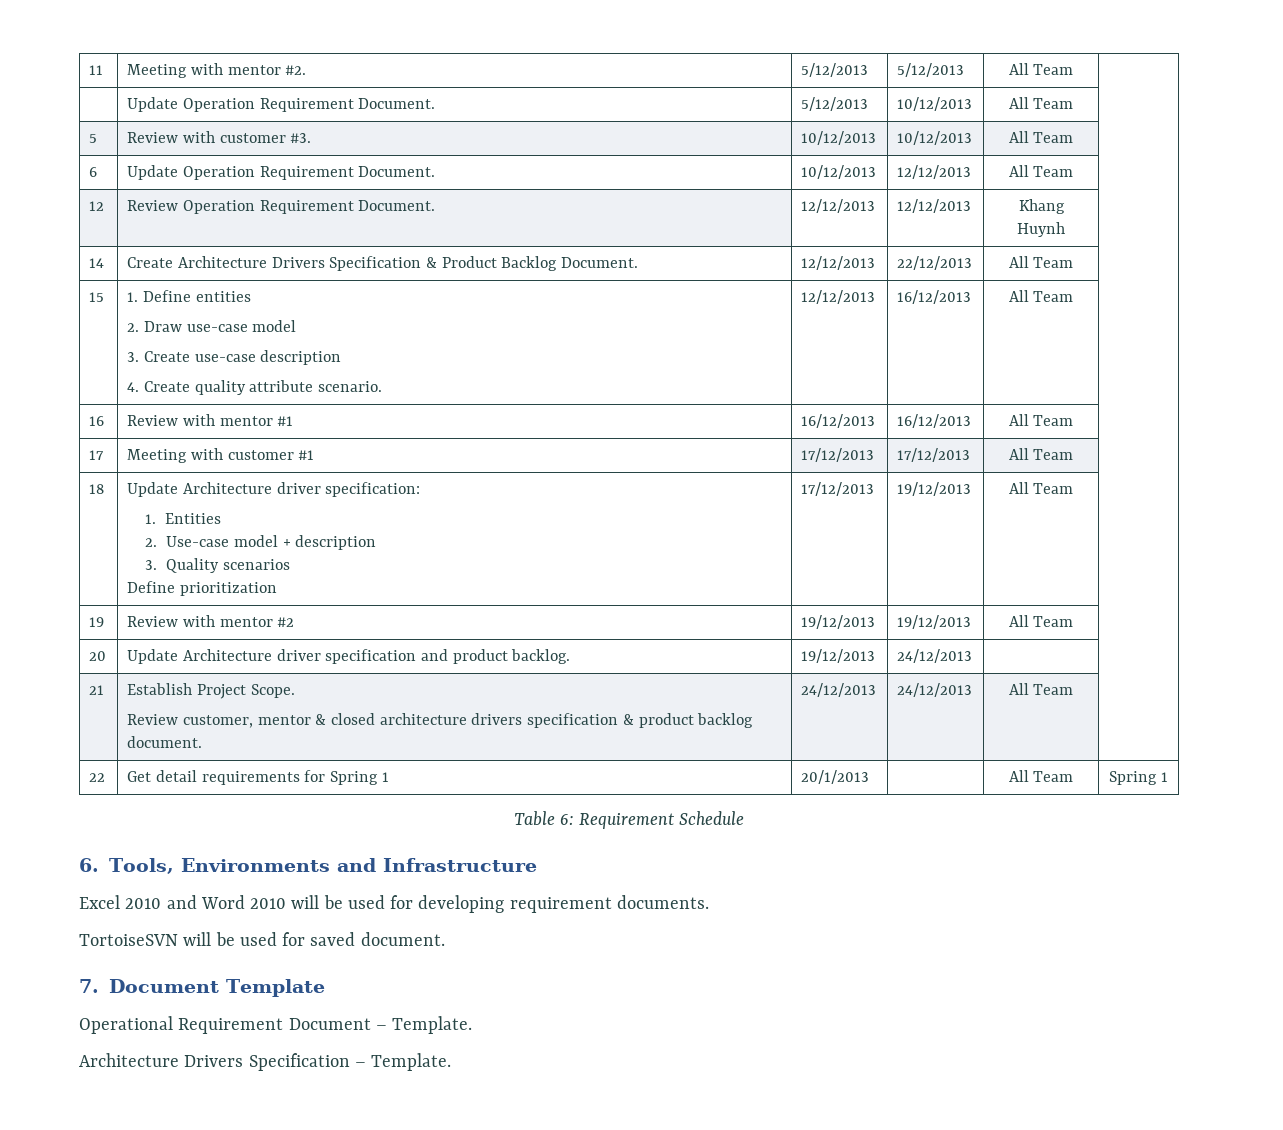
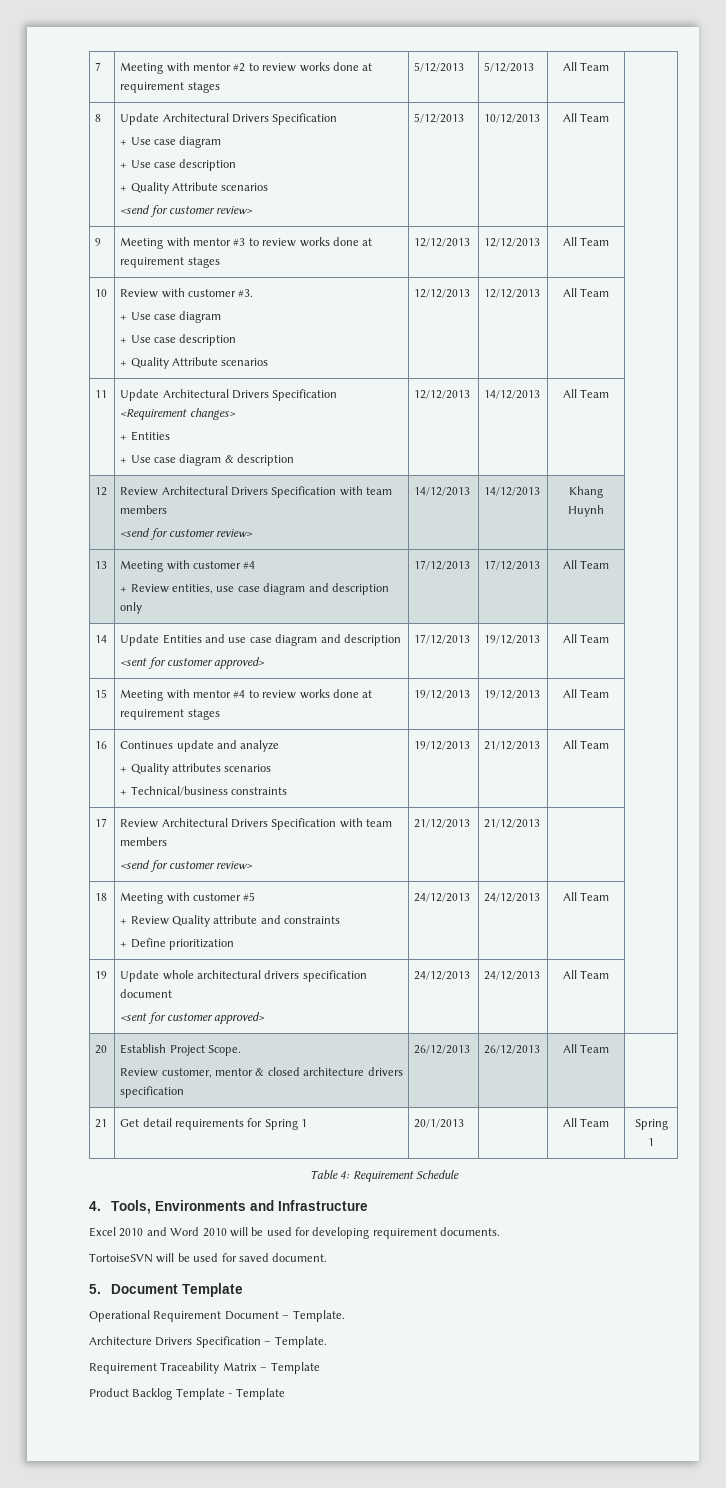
- 11 | Meeting with mentor #2. | 5/12/2013 | 5/12/2013 | All Team |
+ 7 | Meeting with mentor #2 to review works done at requirement stages | 5/12/2013 | 5/12/2013 | All Team |
- | Update Operation Requirement Document. | 5/12/2013 | 10/12/2013 | All Team |
- 5 | Review with customer #3. | 10/12/2013 | 10/12/2013 | All Team |
- 6 | Update Operation Requirement Document. | 10/12/2013 | 12/12/2013 | All Team |
+ 8 | Update Architectural Drivers Specification
+ + Use case diagram
+ + Use case description
+ + Quality Attribute scenarios
+ <send for customer review> | 5/12/2013 | 10/12/2013 | All Team |
+ 9 | Meeting with mentor #3 to review works done at requirement stages | 12/12/2013 | 12/12/2013 | All Team |
+ 10 | Review with customer #3.
+ + Use case diagram
+ + Use case description
+ + Quality Attribute scenarios | 12/12/2013 | 12/12/2013 | All Team |
+ 11 | Update Architectural Drivers Specification <Requirement changes>
+ + Entities
+ + Use case diagram & description | 12/12/2013 | 14/12/2013 | All Team |
- 12 | Review Operation Requirement Document. | 12/12/2013 | 12/12/2013 | Khang Huynh |
- 14 | Create Architecture Drivers Specification & Product Backlog Document. | 12/12/2013 | 22/12/2013 | All Team |
- 15 | 1. Define entities
- 2. Draw use-case model
- 3. Create use-case description
- 4. Create quality attribute scenario. | 12/12/2013 | 16/12/2013 | All Team |
- 16 | Review with mentor #1 | 16/12/2013 | 16/12/2013 | All Team |
- 17 | Meeting with customer #1 | 17/12/2013 | 17/12/2013 | All Team |
+ 12 | Review Architectural Drivers Specification with team members
+ <send for customer review> | 14/12/2013 | 14/12/2013 | Khang Huynh |
+ 13 | Meeting with customer #4
+ + Review entities, use case diagram and description only | 17/12/2013 | 17/12/2013 | All Team |
- 18 | Update Architecture driver specification:
- 1. Entities
- 2. Use-case model + description
- 3. Quality scenarios
- Define prioritization | 17/12/2013 | 19/12/2013 | All Team |
- 19 | Review with mentor #2 | 19/12/2013 | 19/12/2013 | All Team |
- 20 | Update Architecture driver specification and product backlog. | 19/12/2013 | 24/12/2013 | |
- 21 | Establish Project Scope.
- Review customer, mentor & closed architecture drivers specification & product backlog document. | 24/12/2013 | 24/12/2013 | All Team |
- 22 | Get detail requirements for Spring 1 | 20/1/2013 | | All Team | Spring 1
+ 14 | Update Entities and use case diagram and description
+ <sent for customer approved> | 17/12/2013 | 19/12/2013 | All Team |
+ 15 | Meeting with mentor #4 to review works done at requirement stages | 19/12/2013 | 19/12/2013 | All Team |
+ 16 | Continues update and analyze
+ + Quality attributes scenarios
+ + Technical/business constraints | 19/12/2013 | 21/12/2013 | All Team |
+ 17 | Review Architectural Drivers Specification with team members
+ <send for customer review> | 21/12/2013 | 21/12/2013 | |
+ 18 | Meeting with customer #5
+ + Review Quality attribute and constraints
+ + Define prioritization | 24/12/2013 | 24/12/2013 | All Team |
+ 19 | Update whole architectural drivers specification document
+ <sent for customer approved> | 24/12/2013 | 24/12/2013 | All Team |
+ 20 | Establish Project Scope.
+ Review customer, mentor & closed architecture drivers specification | 26/12/2013 | 26/12/2013 | All Team |
+ 21 | Get detail requirements for Spring 1 | 20/1/2013 | | All Team | Spring 1
- Table 6: Requirement Schedule
+ Table 4: Requirement Schedule
- 6. Tools, Environments and Infrastructure
+ 4. Tools, Environments and Infrastructure
- 7. Document Template
+ 5. Document Template
+ Requirement Traceability Matrix – Template
+ Product Backlog Template - Template

